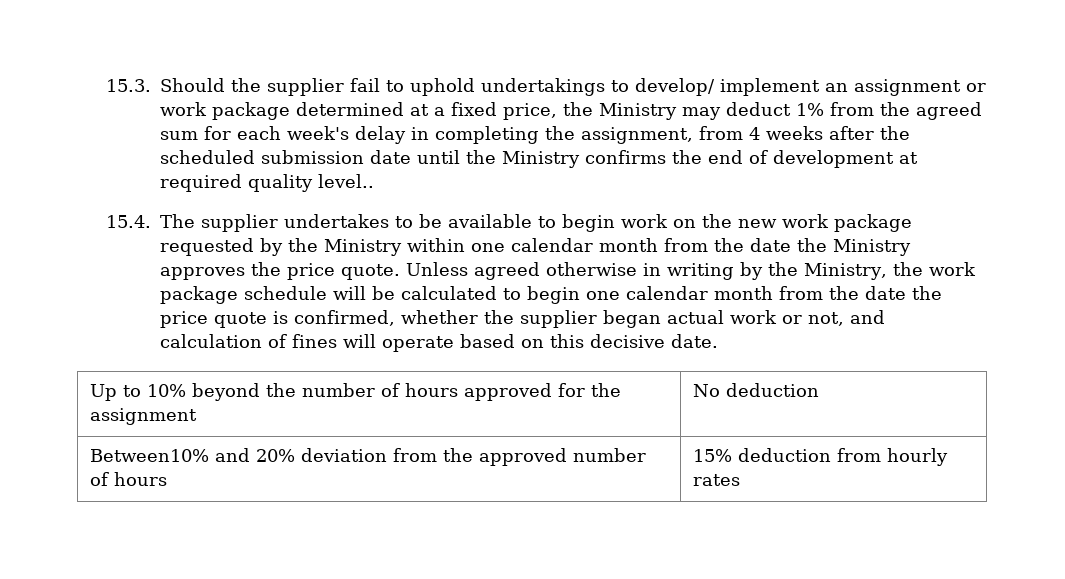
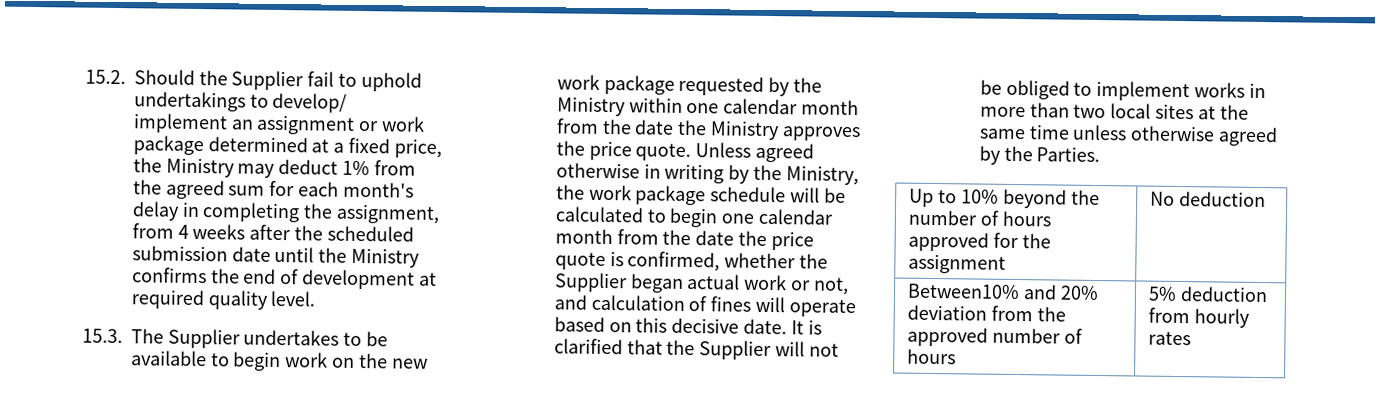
- 15.3. Should the supplier fail to uphold undertakings to develop/ implement an assignment or work package determined at a fixed price, the Ministry may deduct 1% from the agreed sum for each week's delay in completing the assignment, from 4 weeks after the scheduled submission date until the Ministry confirms the end of development at required quality level..
- 15.4. The supplier undertakes to be available to begin work on the new work package requested by the Ministry within one calendar month from the date the Ministry approves the price quote.
+ 15.2. Should the Supplier fail to uphold undertakings to develop/ implement an assignment or work package determined at a fixed price, the Ministry may deduct 1% from the agreed sum for each month's delay in completing the assignment, from 4 weeks after the scheduled submission date until the Ministry confirms the end of development at required quality level.
+ 15.3. The Supplier undertakes to be available to begin work on the new work package requested by the Ministry within one calendar month from the date the Ministry approves the price quote.
- Unless agreed otherwise in writing by the Ministry, the work package schedule will be calculated to begin one calendar month from the date the price quote is confirmed, whether the supplier began actual work or not, and calculation of fines will operate based on this decisive date.
+ Unless agreed otherwise in writing by the Ministry, the work package schedule will be calculated to begin one calendar month from the date the price quote is confirmed, whether the Supplier began actual work or not, and calculation of fines will operate based on this decisive date. It is clarified that the Supplier will not be obliged to implement works in more than two local sites at the same time unless otherwise agreed by the Parties.
- Between10% and 20% deviation from the approved number of hours | 15% deduction from hourly rates
+ Between10% and 20% deviation from the approved number of hours | 5% deduction from hourly rates

